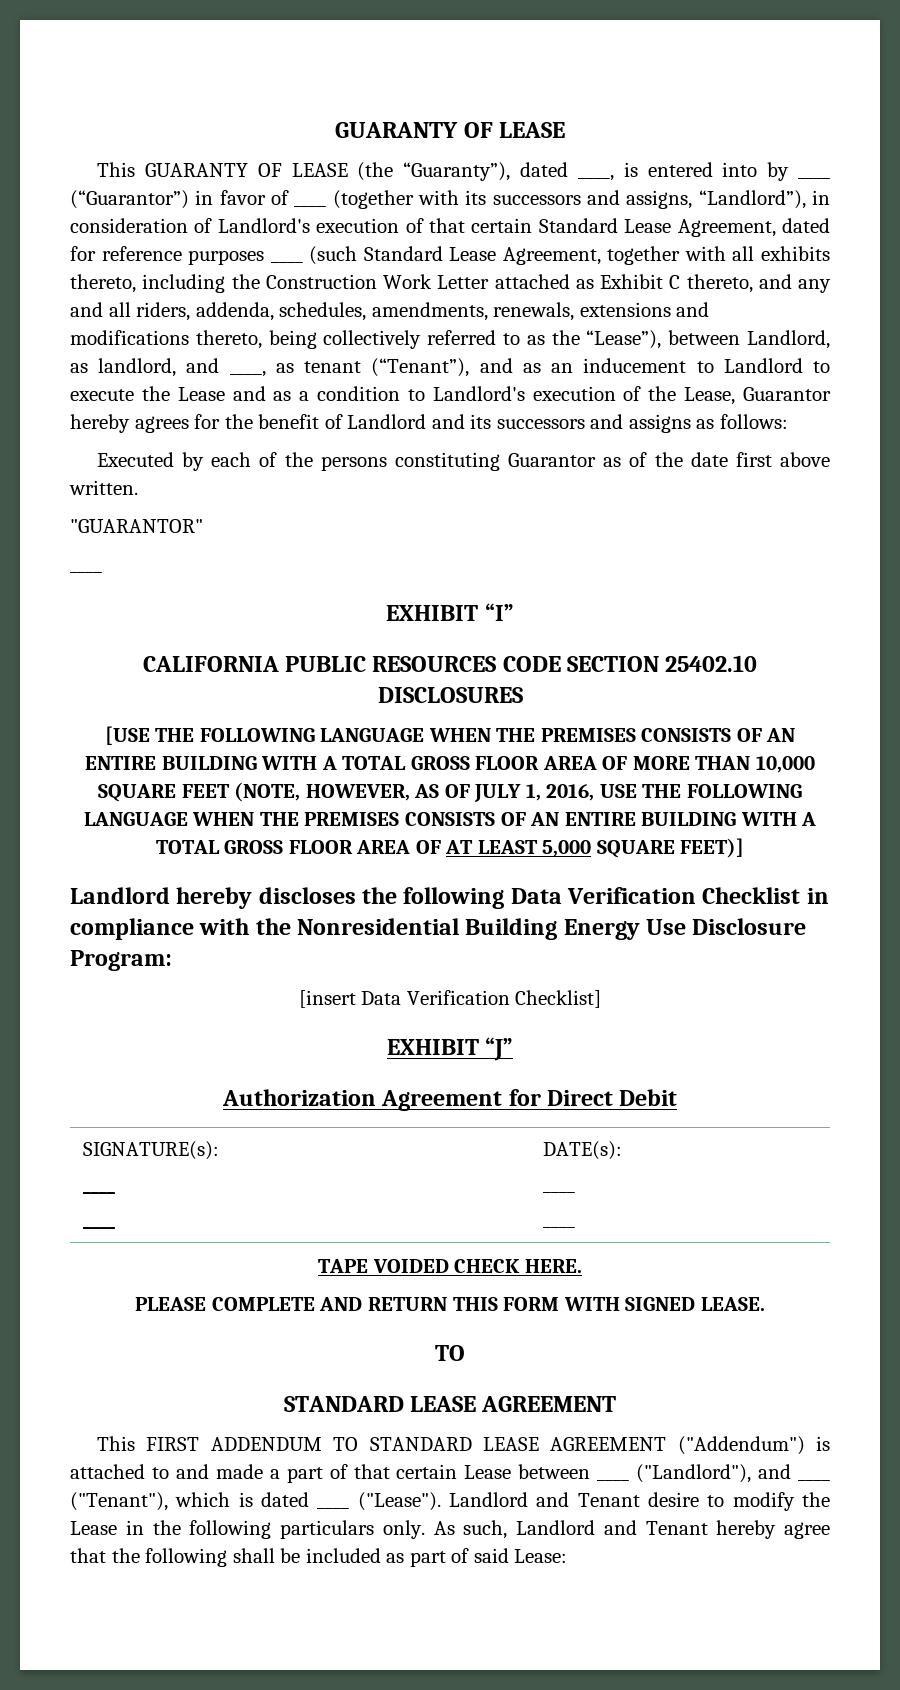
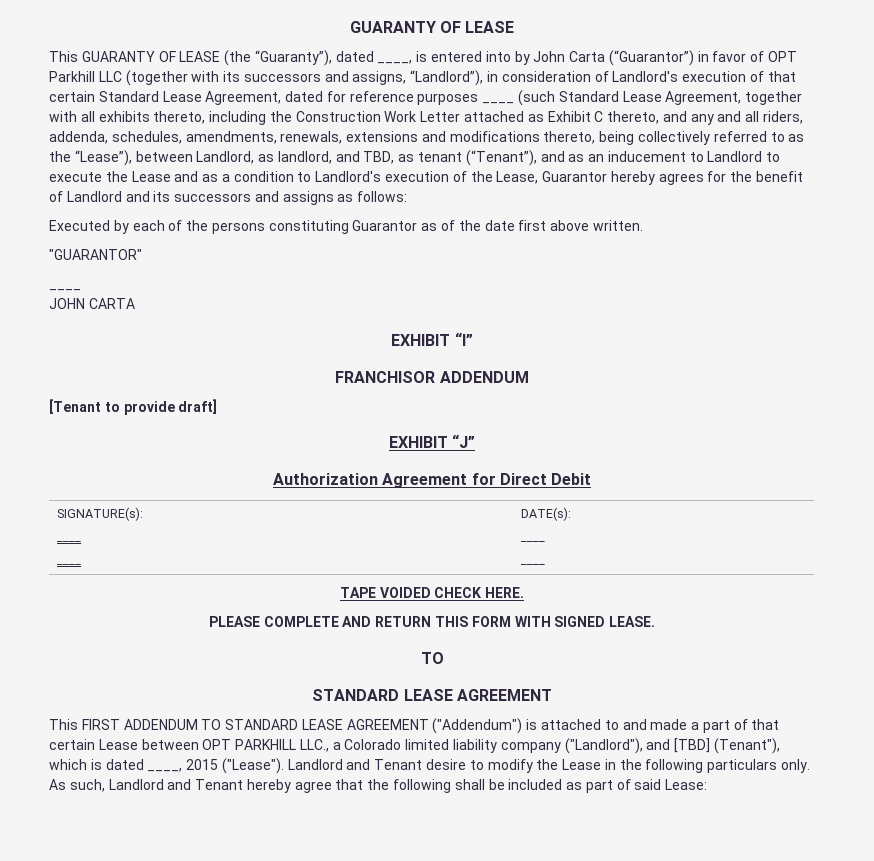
- This GUARANTY OF LEASE (the “Guaranty”), dated ____, is entered into by ____ (“Guarantor”) in favor of ____ (together with its successors and assigns, “Landlord”), in consideration of Landlord's execution of that certain Standard Lease Agreement, dated for reference purposes ____ (such Standard Lease Agreement, together with all exhibits thereto, including the Construction Work Letter attached as Exhibit C thereto, and any and all riders, addenda, schedules, amendments, renewals, extensions and modifications thereto, being collectively referred to as the “Lease”), between Landlord, as landlord, and ____, as tenant (“Tenant”), and as an inducement to Landlord to execute the Lease and as a condition to Landlord's execution of the Lease, Guarantor hereby agrees for the benefit of Landlord and its successors and assigns as follows:
+ This GUARANTY OF LEASE (the “Guaranty”), dated ____, is entered into by John Carta (“Guarantor”) in favor of OPT Parkhill LLC (together with its successors and assigns, “Landlord”), in consideration of Landlord's execution of that certain Standard Lease Agreement, dated for reference purposes ____ (such Standard Lease Agreement, together with all exhibits thereto, including the Construction Work Letter attached as Exhibit C thereto, and any and all riders, addenda, schedules, amendments, renewals, extensions and modifications thereto, being collectively referred to as the “Lease”), between Landlord, as landlord, and TBD, as tenant (“Tenant”), and as an inducement to Landlord to execute the Lease and as a condition to Landlord's execution of the Lease, Guarantor hereby agrees for the benefit of Landlord and its successors and assigns as follows:
+ JOHN CARTA
- CALIFORNIA PUBLIC RESOURCES CODE SECTION 25402.10 DISCLOSURES
- [USE THE FOLLOWING LANGUAGE WHEN THE PREMISES CONSISTS OF AN ENTIRE BUILDING WITH A TOTAL GROSS FLOOR AREA OF MORE THAN 10,000 SQUARE FEET (NOTE, HOWEVER, AS OF JULY 1, 2016, USE THE FOLLOWING LANGUAGE WHEN THE PREMISES CONSISTS OF AN ENTIRE BUILDING WITH A TOTAL GROSS FLOOR AREA OF AT LEAST 5,000 SQUARE FEET)]
- Landlord hereby discloses the following Data Verification Checklist in compliance with the Nonresidential Building Energy Use Disclosure Program:
- [insert Data Verification Checklist]
+ FRANCHISOR ADDENDUM
+ [Tenant to provide draft]
- This FIRST ADDENDUM TO STANDARD LEASE AGREEMENT ("Addendum") is attached to and made a part of that certain Lease between ____ ("Landlord"), and ____ ("Tenant"), which is dated ____ ("Lease").
+ This FIRST ADDENDUM TO STANDARD LEASE AGREEMENT ("Addendum") is attached to and made a part of that certain Lease between OPT PARKHILL LLC., a Colorado limited liability company ("Landlord"), and [TBD] (Tenant"), which is dated ____, 2015 ("Lease").

